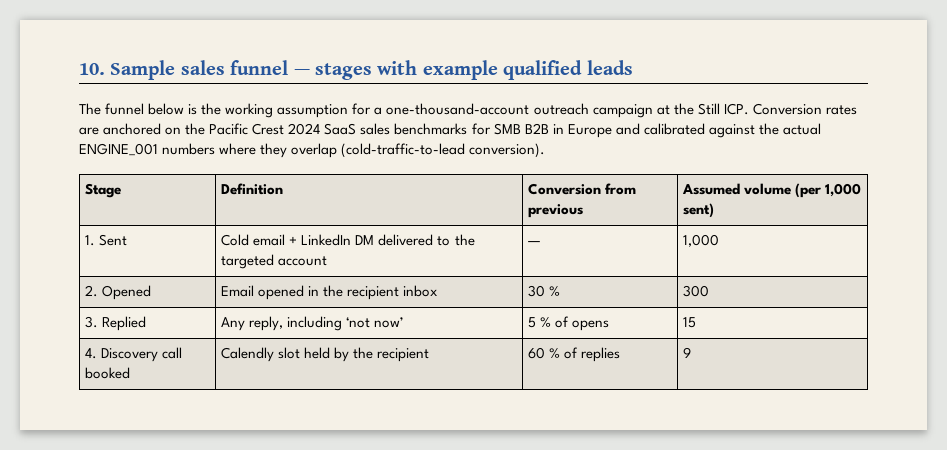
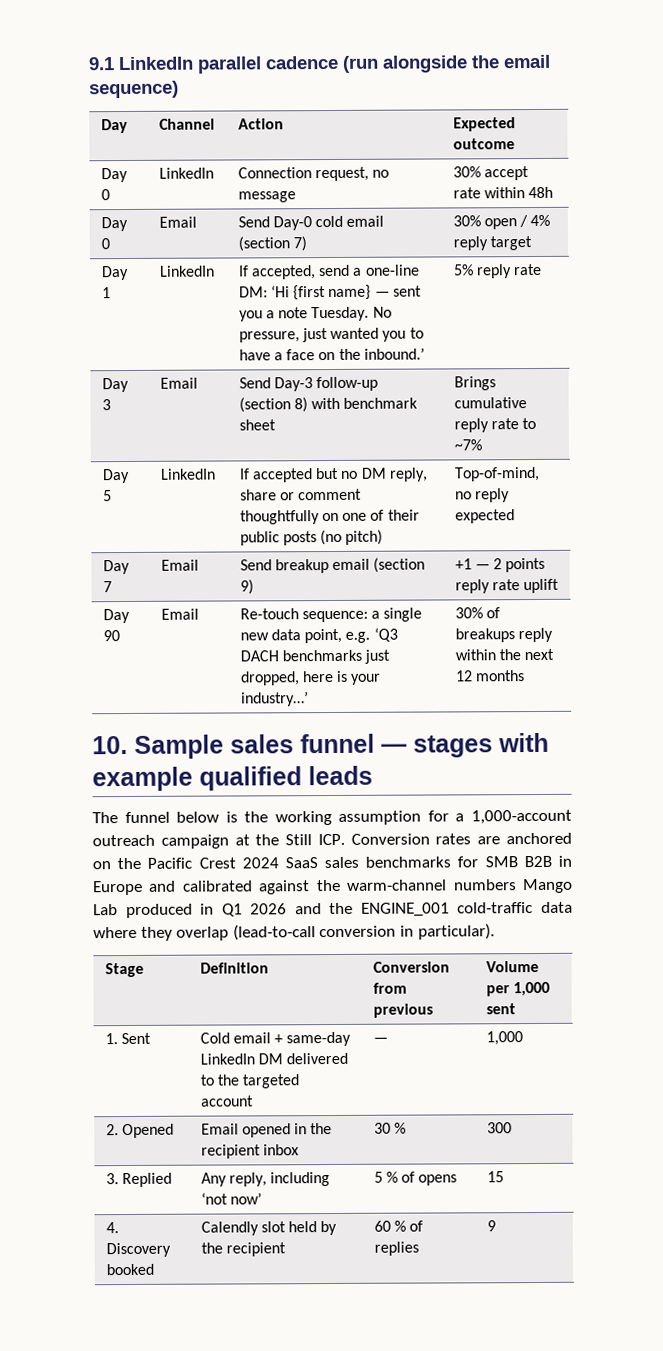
+ 9.1 LinkedIn parallel cadence (run alongside the email sequence)
+ Day | Channel | Action | Expected outcome
+ Day 0 | LinkedIn | Connection request, no message | 30% accept rate within 48h
+ Day 0 | Email | Send Day-0 cold email (section 7) | 30% open / 4% reply target
+ Day 1 | LinkedIn | If accepted, send a one-line DM: ‘Hi {first name} — sent you a note Tuesday. No pressure, just wanted you to have a face on the inbound.’ | 5% reply rate
+ Day 3 | Email | Send Day-3 follow-up (section 8) with benchmark sheet | Brings cumulative reply rate to ~7%
+ Day 5 | LinkedIn | If accepted but no DM reply, share or comment thoughtfully on one of their public posts (no pitch) | Top-of-mind, no reply expected
+ Day 7 | Email | Send breakup email (section 9) | +1 — 2 points reply rate uplift
+ Day 90 | Email | Re-touch sequence: a single new data point, e.g. ‘Q3 DACH benchmarks just dropped, here is your industry…’ | 30% of breakups reply within the next 12 months
- The funnel below is the working assumption for a one-thousand-account outreach campaign at the Still ICP. Conversion rates are anchored on the Pacific Crest 2024 SaaS sales benchmarks for SMB B2B in Europe and calibrated against the actual ENGINE_001 numbers where they overlap (cold-traffic-to-lead conversion).
+ The funnel below is the working assumption for a 1,000-account outreach campaign at the Still ICP. Conversion rates are anchored on the Pacific Crest 2024 SaaS sales benchmarks for SMB B2B in Europe and calibrated against the warm-channel numbers Mango Lab produced in Q1 2026 and the ENGINE_001 cold-traffic data where they overlap (lead-to-call conversion in particular).
- Stage | Definition | Conversion from previous | Assumed volume (per 1,000 sent)
+ Stage | Definition | Conversion from previous | Volume per 1,000 sent
- 1. Sent | Cold email + LinkedIn DM delivered to the targeted account | — | 1,000
+ 1. Sent | Cold email + same-day LinkedIn DM delivered to the targeted account | — | 1,000
- 4. Discovery call booked | Calendly slot held by the recipient | 60 % of replies | 9
+ 4. Discovery booked | Calendly slot held by the recipient | 60 % of replies | 9

